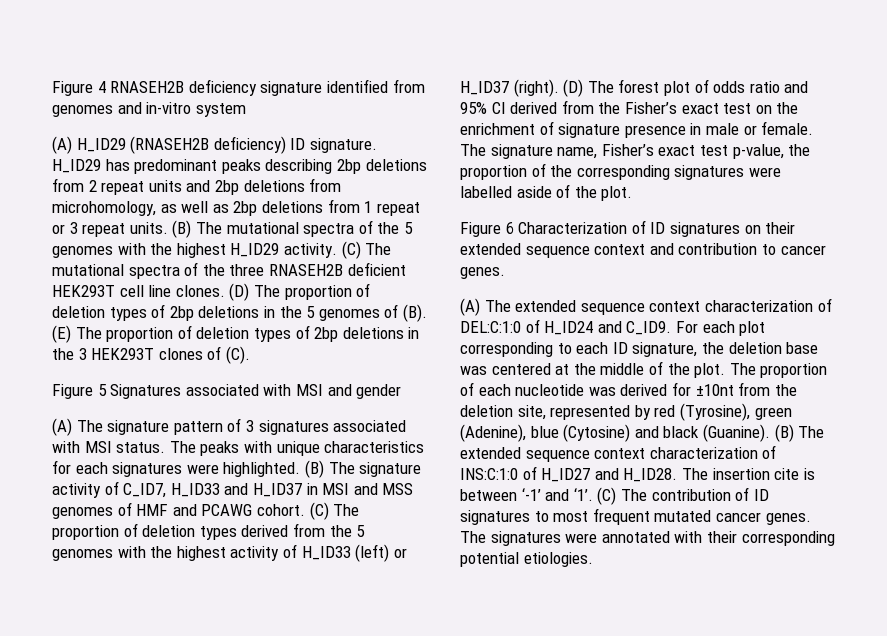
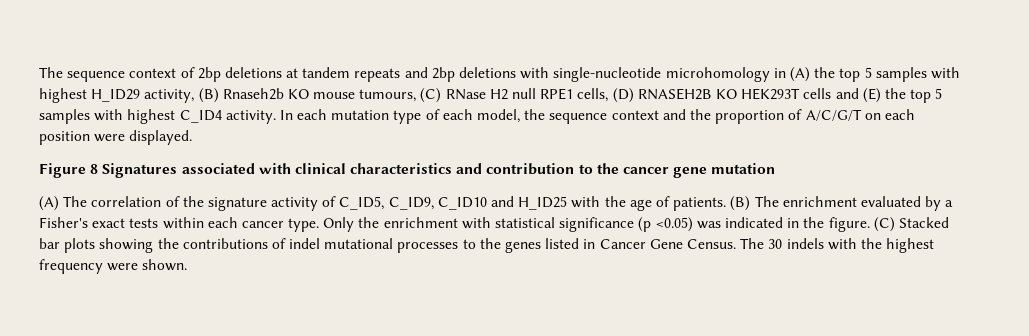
- Figure 4 RNASEH2B deficiency signature identified from genomes and in-vitro system
- (A) H_ID29 (RNASEH2B deficiency) ID signature. H_ID29 has predominant peaks describing 2bp deletions from 2 repeat units and 2bp deletions from microhomology, as well as 2bp deletions from 1 repeat or 3 repeat units. (B) The mutational spectra of the 5 genomes with the highest H_ID29 activity. (C) The mutational spectra of the three RNASEH2B deficient HEK293T cell line clones. (D) The proportion of deletion types of 2bp deletions in the 5 genomes of (B). (E) The proportion of deletion types of 2bp deletions in the 3 HEK293T clones of (C).
- Figure 5 Signatures associated with MSI and gender
- (A) The signature pattern of 3 signatures associated with MSI status. The peaks with unique characteristics for each signatures were highlighted. (B) The signature activity of C_ID7, H_ID33 and H_ID37 in MSI and MSS genomes of HMF and PCAWG cohort. (C) The proportion of deletion types derived from the 5 genomes with the highest activity of H_ID33 (left) or H_ID37 (right). (D) The forest plot of odds ratio and 95% CI derived from the Fisher’s exact test on the enrichment of signature presence in male or female. The signature name, Fisher’s exact test p-value, the proportion of the corresponding signatures were labelled aside of the plot.
- Figure 6 Characterization of ID signatures on their extended sequence context and contribution to cancer genes.
- (A) The extended sequence context characterization of DEL:C:1:0 of H_ID24 and C_ID9. For each plot corresponding to each ID signature, the deletion base was centered at the middle of the plot. The proportion of each nucleotide was derived for ±10nt from the deletion site, represented by red (Tyrosine), green (Adenine), blue (Cytosine) and black (Guanine). (B) The extended sequence context characterization of INS:C:1:0 of H_ID27 and H_ID28. The insertion cite is between ‘-1’ and ‘1’. (C) The contribution of ID signatures to most frequent mutated cancer genes. The signatures were annotated with their corresponding potential etiologies.
+ The sequence context of 2bp deletions at tandem repeats and 2bp deletions with single-nucleotide microhomology in (A) the top 5 samples with highest H_ID29 activity, (B) Rnaseh2b KO mouse tumours, (C) RNase H2 null RPE1 cells, (D) RNASEH2B KO HEK293T cells and (E) the top 5 samples with highest C_ID4 activity. In each mutation type of each model, the sequence context and the proportion of A/C/G/T on each position were displayed.
+ Figure 8 Signatures associated with clinical characteristics and contribution to the cancer gene mutation
+ (A) The correlation of the signature activity of C_ID5, C_ID9, C_ID10 and H_ID25 with the age of patients. (B) The enrichment evaluated by a Fisher's exact tests within each cancer type. Only the enrichment with statistical significance (p <0.05) was indicated in the figure. (C) Stacked bar plots showing the contributions of indel mutational processes to the genes listed in Cancer Gene Census. The 30 indels with the highest frequency were shown.

